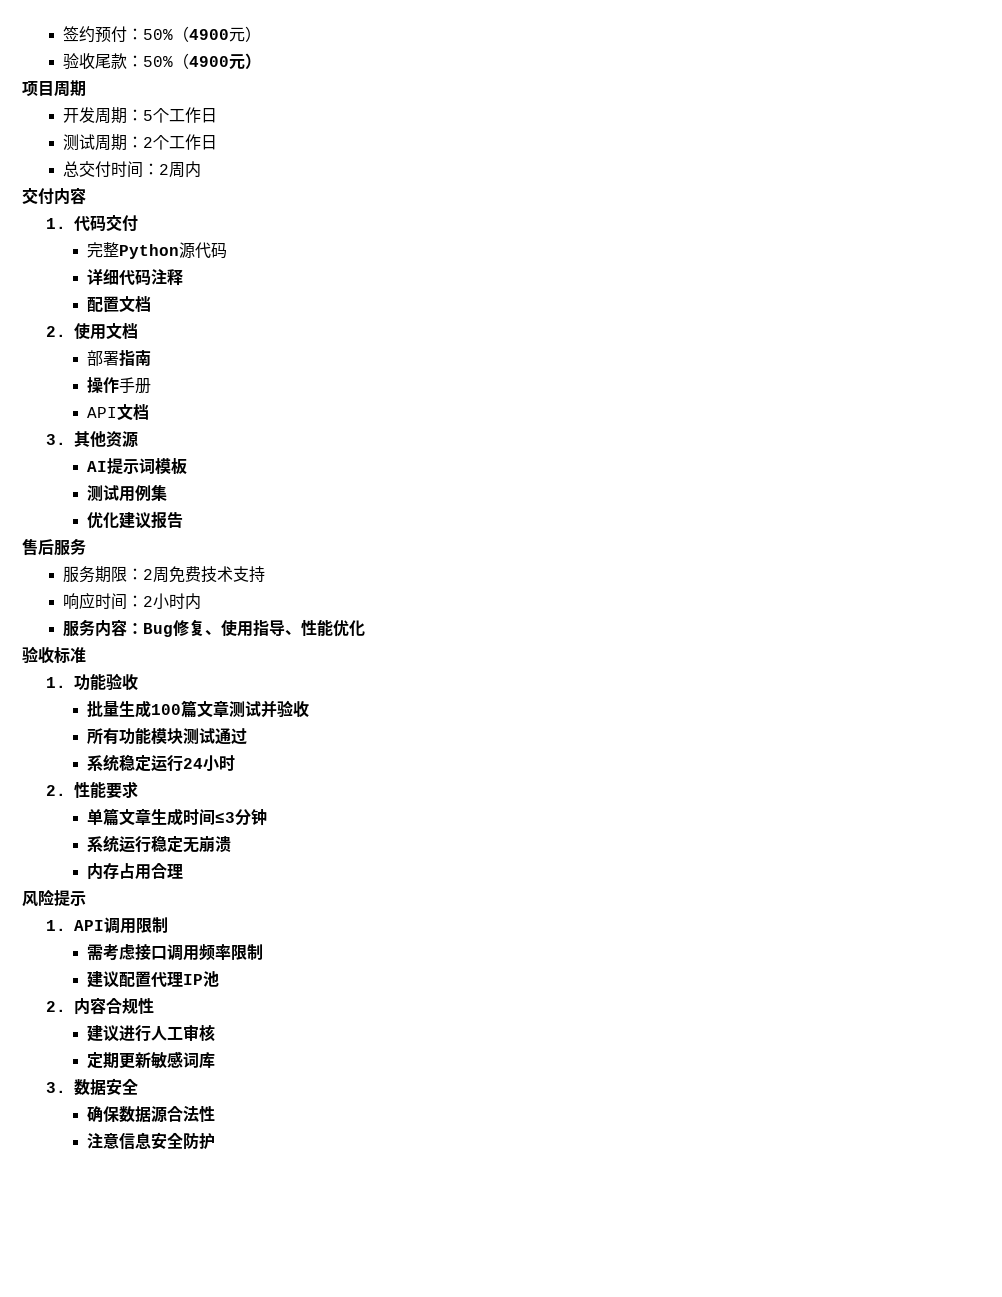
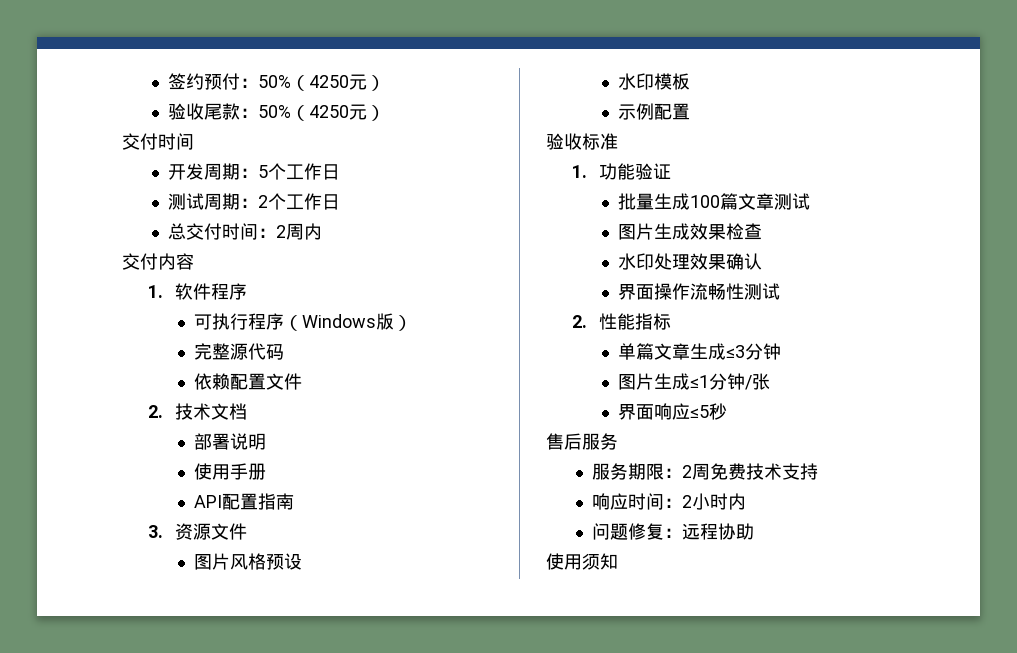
- 签约预付：50%（4900元）
+ 签约预付：50%（4250元）
- 验收尾款：50%（4900元）
- 项目周期
+ 验收尾款：50%（4250元）
+ 交付时间
- 1.代码交付
+ 1.软件程序
+ 可执行程序（Windows版）
- 完整Python源代码
+ 完整源代码
- 详细代码注释
- 配置文档
- 2.使用文档
+ 依赖配置文件
+ 2.技术文档
- 部署指南
- 操作手册
+ 部署说明
+ 使用手册
- API文档
- 3.其他资源
- AI提示词模板
- 测试用例集
- 优化建议报告
+ API配置指南
+ 3.资源文件
+ 图片风格预设
+ 水印模板
+ 示例配置
+ 验收标准
+ 1.功能验证
+ 批量生成100篇文章测试
+ 图片生成效果检查
+ 水印处理效果确认
+ 界面操作流畅性测试
+ 2.性能指标
+ 单篇文章生成≤3分钟
+ 图片生成≤1分钟/张
+ 界面响应≤5秒
- 服务内容：Bug修复、使用指导、性能优化
- 验收标准
- 1.功能验收
- 批量生成100篇文章测试并验收
- 所有功能模块测试通过
- 系统稳定运行24小时
- 2.性能要求
- 单篇文章生成时间≤3分钟
- 系统运行稳定无崩溃
- 内存占用合理
- 风险提示
- 1. API调用限制
- 需考虑接口调用频率限制
- 建议配置代理IP池
- 2.内容合规性
- 建议进行人工审核
- 定期更新敏感词库
- 3.数据安全
- 确保数据源合法性
- 注意信息安全防护
+ 问题修复：远程协助
+ 使用须知

